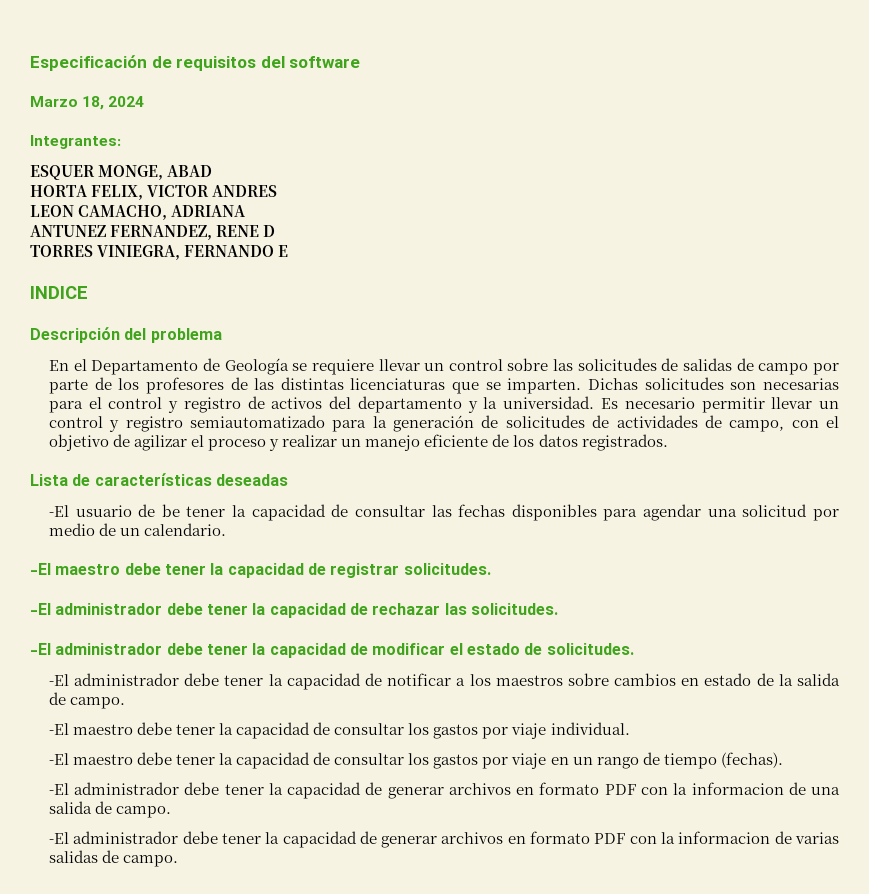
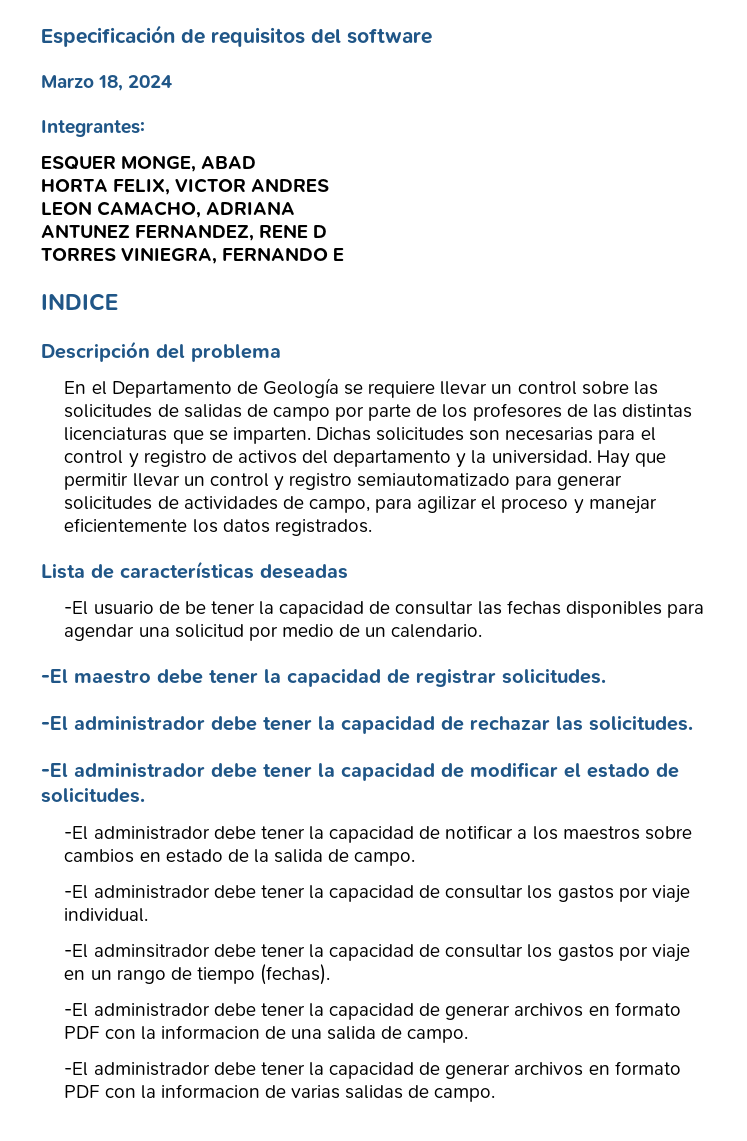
- Es necesario permitir llevar un control y registro semiautomatizado para la generación de solicitudes de actividades de campo, con el objetivo de agilizar el proceso y realizar un manejo eficiente de los datos registrados.
+ Hay que permitir llevar un control y registro semiautomatizado para generar solicitudes de actividades de campo, para agilizar el proceso y manejar eficientemente los datos registrados.
- -El maestro debe tener la capacidad de consultar los gastos por viaje individual.
+ -El administrador debe tener la capacidad de consultar los gastos por viaje individual.
- -El maestro debe tener la capacidad de consultar los gastos por viaje en un rango de tiempo (fechas).
+ -El adminsitrador debe tener la capacidad de consultar los gastos por viaje en un rango de tiempo (fechas).

